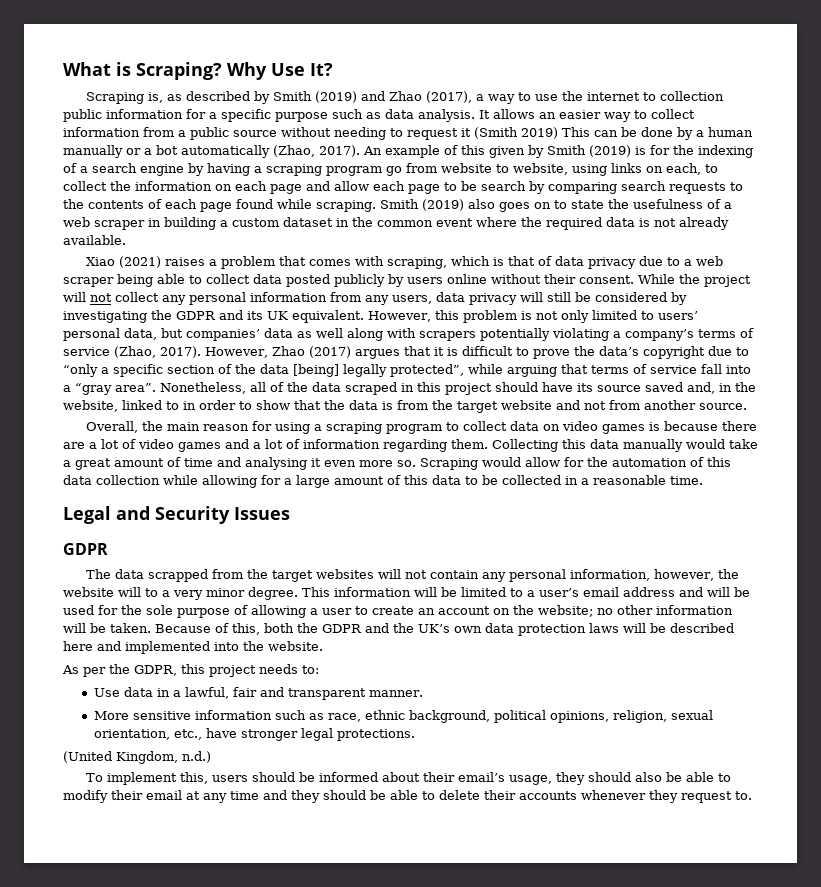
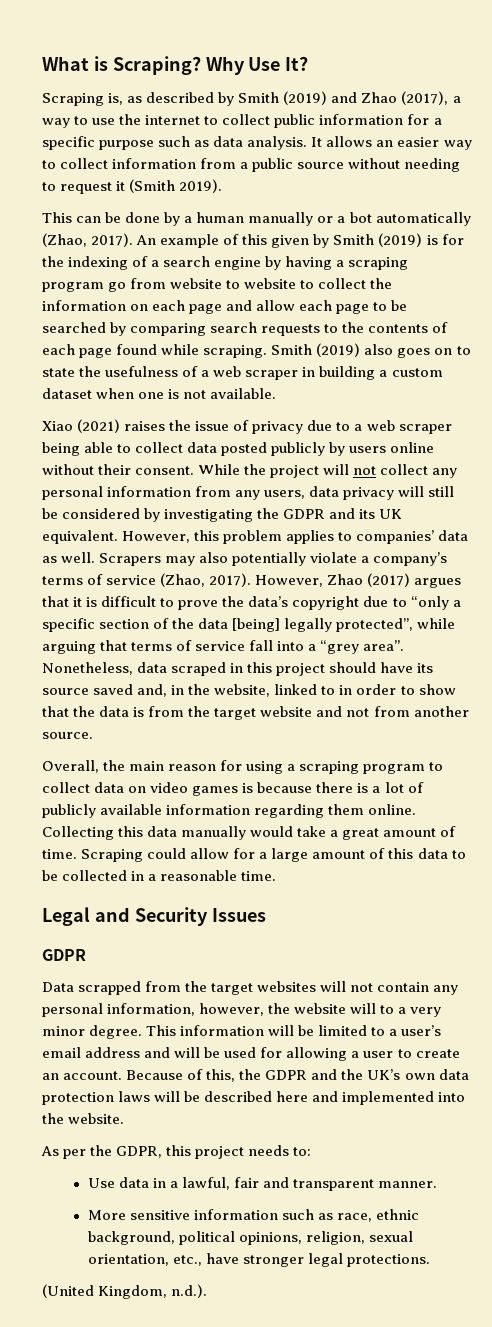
- Scraping is, as described by Smith (2019) and Zhao (2017), a way to use the internet to collection public information for a specific purpose such as data analysis.
+ Scraping is, as described by Smith (2019) and Zhao (2017), a way to use the internet to collect public information for a specific purpose such as data analysis.
- It allows an easier way to collect information from a public source without needing to request it (Smith 2019) This can be done by a human manually or a bot automatically (Zhao, 2017).
+ It allows an easier way to collect information from a public source without needing to request it (Smith 2019).
+ This can be done by a human manually or a bot automatically (Zhao, 2017).
- An example of this given by Smith (2019) is for the indexing of a search engine by having a scraping program go from website to website, using links on each, to collect the information on each page and allow each page to be search by comparing search requests to the contents of each page found while scraping.
+ An example of this given by Smith (2019) is for the indexing of a search engine by having a scraping program go from website to website to collect the information on each page and allow each page to be searched by comparing search requests to the contents of each page found while scraping.
- Smith (2019) also goes on to state the usefulness of a web scraper in building a custom dataset in the common event where the required data is not already available.
+ Smith (2019) also goes on to state the usefulness of a web scraper in building a custom dataset when one is not available.
- Xiao (2021) raises a problem that comes with scraping, which is that of data privacy due to a web scraper being able to collect data posted publicly by users online without their consent.
+ Xiao (2021) raises the issue of privacy due to a web scraper being able to collect data posted publicly by users online without their consent.
- However, this problem is not only limited to users’ personal data, but companies’ data as well along with scrapers potentially violating a company’s terms of service (Zhao, 2017).
+ However, this problem applies to companies’ data as well. Scrapers may also potentially violate a company’s terms of service (Zhao, 2017).
- However, Zhao (2017) argues that it is difficult to prove the data’s copyright due to “only a specific section of the data [being] legally protected”, while arguing that terms of service fall into a “gray area”.
+ However, Zhao (2017) argues that it is difficult to prove the data’s copyright due to “only a specific section of the data [being] legally protected”, while arguing that terms of service fall into a “grey area”.
- Nonetheless, all of the data scraped in this project should have its source saved and, in the website, linked to in order to show that the data is from the target website and not from another source.
+ Nonetheless, data scraped in this project should have its source saved and, in the website, linked to in order to show that the data is from the target website and not from another source.
- Overall, the main reason for using a scraping program to collect data on video games is because there are a lot of video games and a lot of information regarding them.
+ Overall, the main reason for using a scraping program to collect data on video games is because there is a lot of publicly available information regarding them online.
- Collecting this data manually would take a great amount of time and analysing it even more so. Scraping would allow for the automation of this data collection while allowing for a large amount of this data to be collected in a reasonable time.
+ Collecting this data manually would take a great amount of time. Scraping could allow for a large amount of this data to be collected in a reasonable time.
- The data scrapped from the target websites will not contain any personal information, however, the website will to a very minor degree.
+ Data scrapped from the target websites will not contain any personal information, however, the website will to a very minor degree.
- This information will be limited to a user’s email address and will be used for the sole purpose of allowing a user to create an account on the website; no other information will be taken.
+ This information will be limited to a user’s email address and will be used for allowing a user to create an account.
- Because of this, both the GDPR and the UK’s own data protection laws will be described here and implemented into the website.
+ Because of this, the GDPR and the UK’s own data protection laws will be described here and implemented into the website.
- (United Kingdom, n.d.)
- To implement this, users should be informed about their email’s usage, they should also be able to modify their email at any time and they should be able to delete their accounts whenever they request to.
+ (United Kingdom, n.d.).

